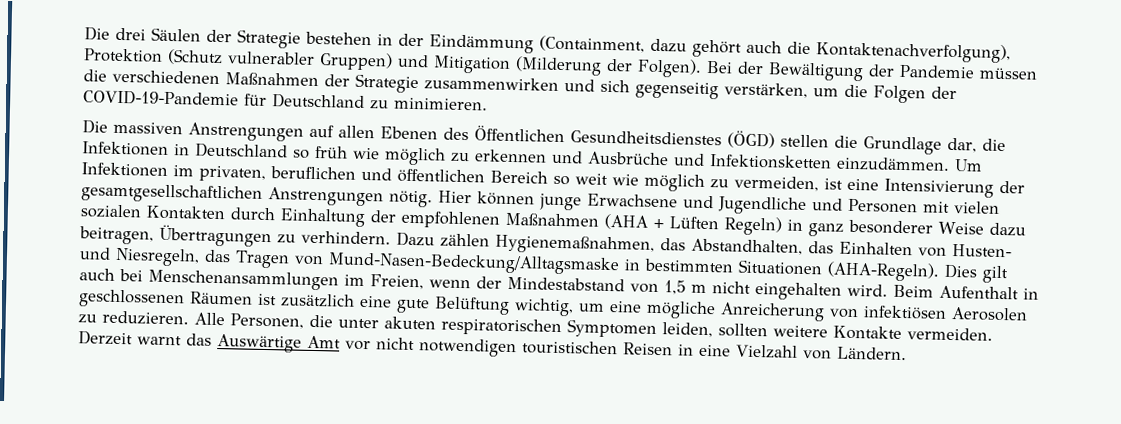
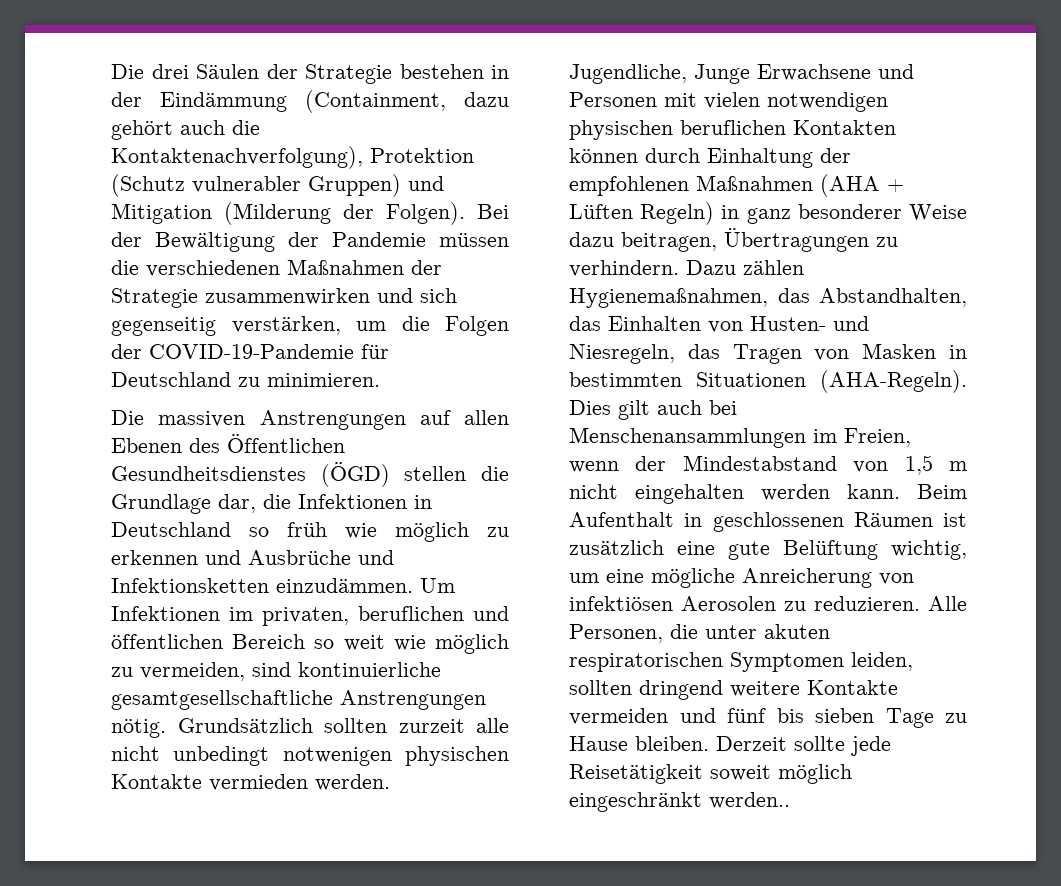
- Um Infektionen im privaten, beruflichen und öffentlichen Bereich so weit wie möglich zu vermeiden, ist eine Intensivierung der gesamtgesellschaftlichen Anstrengungen nötig. Hier können junge Erwachsene und Jugendliche und Personen mit vielen sozialen Kontakten durch Einhaltung der empfohlenen Maßnahmen (AHA + Lüften Regeln) in ganz besonderer Weise dazu beitragen, Übertragungen zu verhindern.
+ Um Infektionen im privaten, beruflichen und öffentlichen Bereich so weit wie möglich zu vermeiden, sind kontinuierliche gesamtgesellschaftliche Anstrengungen nötig. Grundsätzlich sollten zurzeit alle nicht unbedingt notwenigen physischen Kontakte vermieden werden. Jugendliche, Junge Erwachsene und Personen mit vielen notwendigen physischen beruflichen Kontakten können durch Einhaltung der empfohlenen Maßnahmen (AHA + Lüften Regeln) in ganz besonderer Weise dazu beitragen, Übertragungen zu verhindern.
- Dazu zählen Hygienemaßnahmen, das Abstandhalten, das Einhalten von Husten- und Niesregeln, das Tragen von Mund-Nasen-Bedeckung/Alltagsmaske in bestimmten Situationen (AHA-Regeln).
+ Dazu zählen Hygienemaßnahmen, das Abstandhalten, das Einhalten von Husten- und Niesregeln, das Tragen von Masken in bestimmten Situationen (AHA-Regeln).
- Dies gilt auch bei Menschenansammlungen im Freien, wenn der Mindestabstand von 1,5 m nicht eingehalten wird.
+ Dies gilt auch bei Menschenansammlungen im Freien, wenn der Mindestabstand von 1,5 m nicht eingehalten werden kann.
- Alle Personen, die unter akuten respiratorischen Symptomen leiden, sollten weitere Kontakte vermeiden. Derzeit warnt das Auswärtige Amt vor nicht notwendigen touristischen Reisen in eine Vielzahl von Ländern.
+ Alle Personen, die unter akuten respiratorischen Symptomen leiden, sollten dringend weitere Kontakte vermeiden und fünf bis sieben Tage zu Hause bleiben. Derzeit sollte jede Reisetätigkeit soweit möglich eingeschränkt werden..

